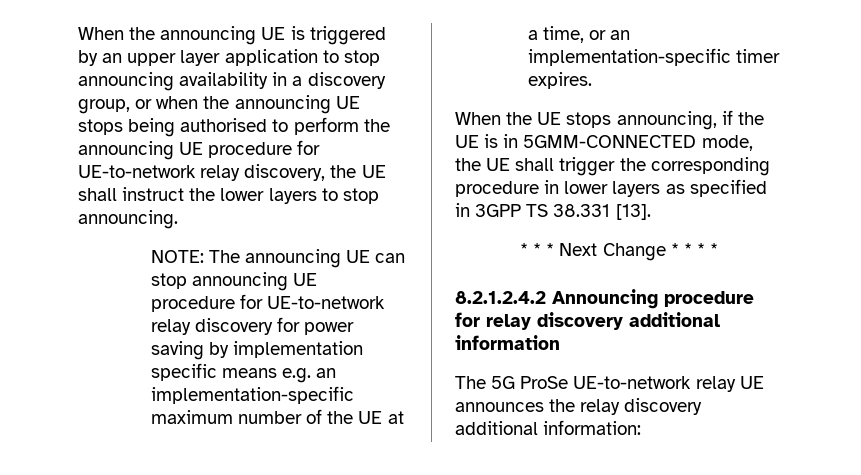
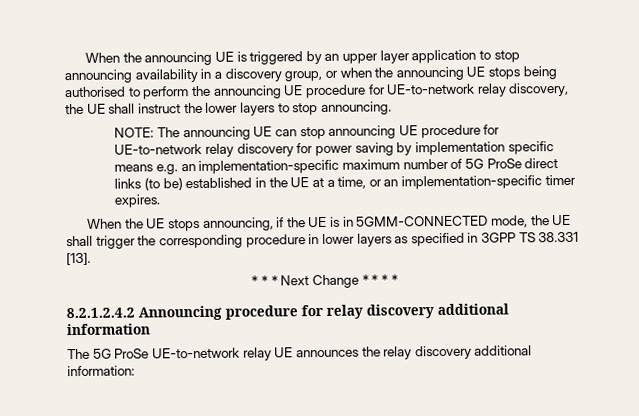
- NOTE: The announcing UE can stop announcing UE procedure for UE-to-network relay discovery for power saving by implementation specific means e.g. an implementation-specific maximum number of the UE at a time, or an implementation-specific timer expires.
+ NOTE: The announcing UE can stop announcing UE procedure for UE-to-network relay discovery for power saving by implementation specific means e.g. an implementation-specific maximum number of 5G ProSe direct links (to be) established in the UE at a time, or an implementation-specific timer expires.

